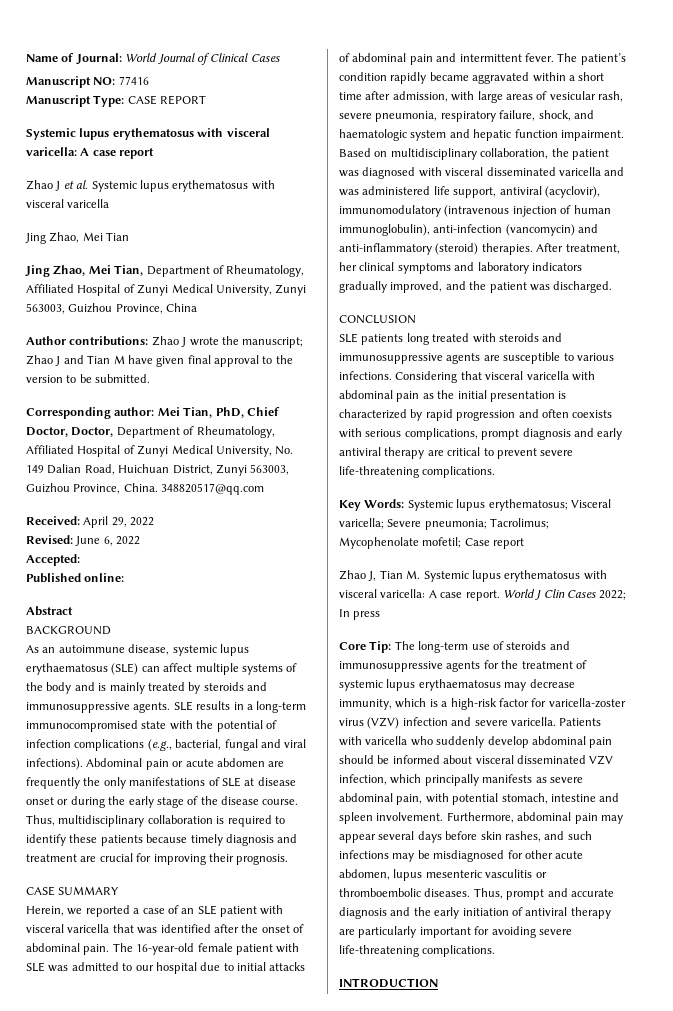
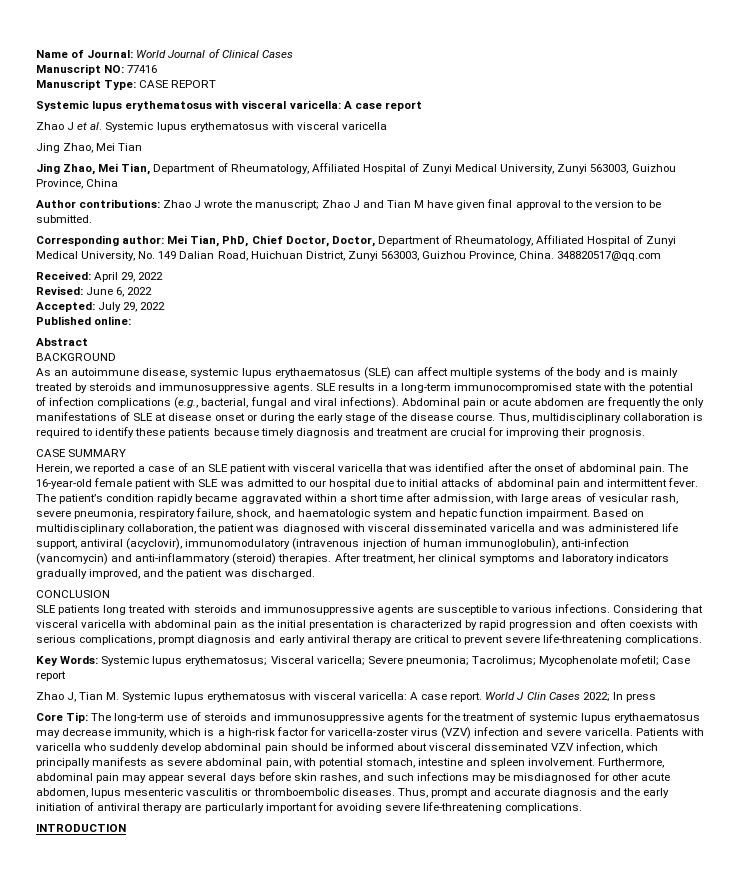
- Accepted:
+ Accepted: July 29, 2022

